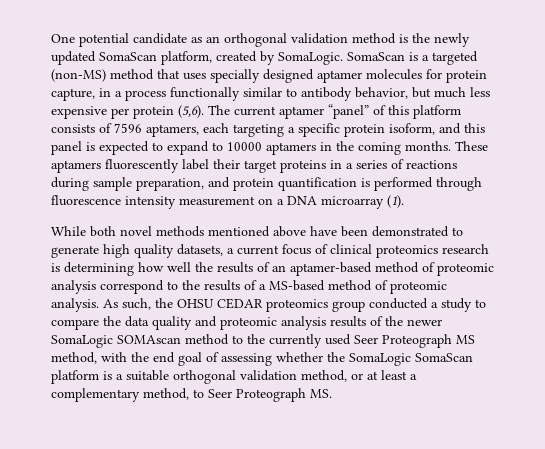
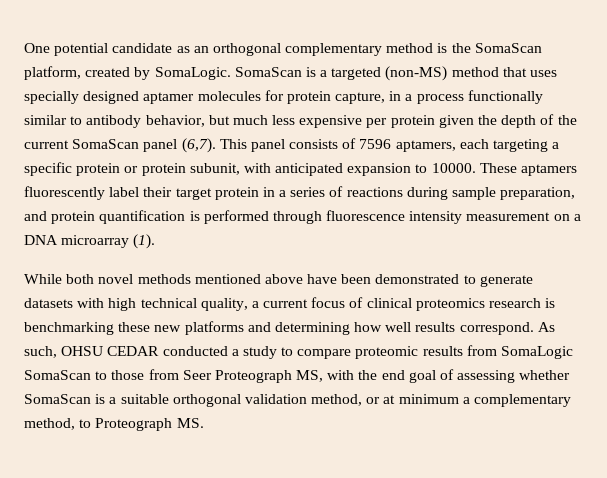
- One potential candidate as an orthogonal validation method is the newly updated SomaScan platform, created by SomaLogic.
+ One potential candidate as an orthogonal complementary method is the SomaScan platform, created by SomaLogic.
- SomaScan is a targeted (non-MS) method that uses specially designed aptamer molecules for protein capture, in a process functionally similar to antibody behavior, but much less expensive per protein (5,6). The current aptamer “panel” of this platform consists of 7596 aptamers, each targeting a specific protein isoform, and this panel is expected to expand to 10000 aptamers in the coming months.
+ SomaScan is a targeted (non-MS) method that uses specially designed aptamer molecules for protein capture, in a process functionally similar to antibody behavior, but much less expensive per protein given the depth of the current SomaScan panel (6,7). This panel consists of 7596 aptamers, each targeting a specific protein or protein subunit, with anticipated expansion to 10000.
- These aptamers fluorescently label their target proteins in a series of reactions during sample preparation, and protein quantification is performed through fluorescence intensity measurement on a DNA microarray (1).
+ These aptamers fluorescently label their target protein in a series of reactions during sample preparation, and protein quantification is performed through fluorescence intensity measurement on a DNA microarray (1).
- While both novel methods mentioned above have been demonstrated to generate high quality datasets, a current focus of clinical proteomics research is determining how well the results of an aptamer-based method of proteomic analysis correspond to the results of a MS-based method of proteomic analysis.
+ While both novel methods mentioned above have been demonstrated to generate datasets with high technical quality, a current focus of clinical proteomics research is benchmarking these new platforms and determining how well results correspond.
- As such, the OHSU CEDAR proteomics group conducted a study to compare the data quality and proteomic analysis results of the newer SomaLogic SOMAscan method to the currently used Seer Proteograph MS method, with the end goal of assessing whether the SomaLogic SomaScan platform is a suitable orthogonal validation method, or at least a complementary method, to Seer Proteograph MS.
+ As such, OHSU CEDAR conducted a study to compare proteomic results from SomaLogic SomaScan to those from Seer Proteograph MS, with the end goal of assessing whether SomaScan is a suitable orthogonal validation method, or at minimum a complementary method, to Proteograph MS.

